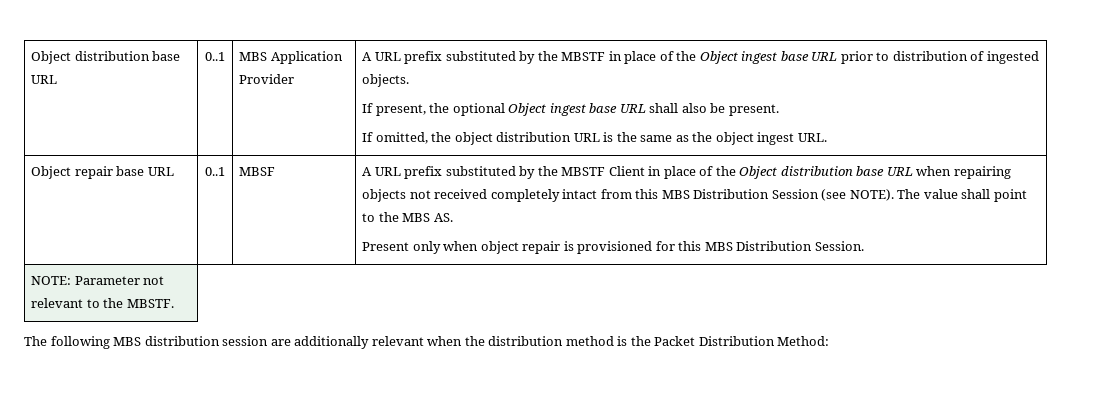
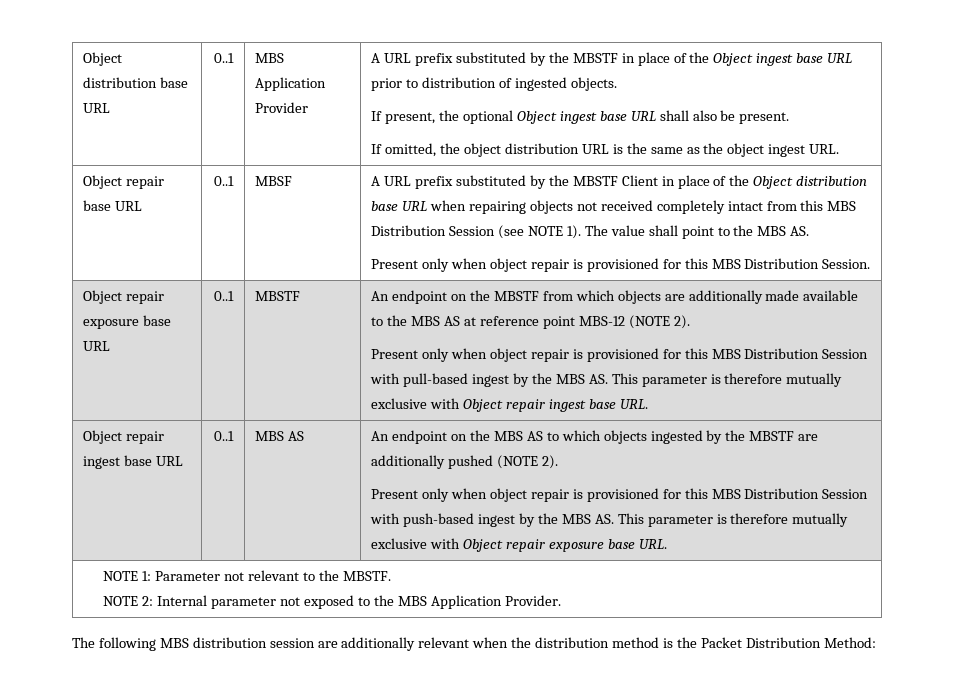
- A URL prefix substituted by the MBSTF Client in place of the Object distribution base URL when repairing objects not received completely intact from this MBS Distribution Session (see NOTE).
+ A URL prefix substituted by the MBSTF Client in place of the Object distribution base URL when repairing objects not received completely intact from this MBS Distribution Session (see NOTE 1).
- NOTE: Parameter not relevant to the MBSTF.
+ Object repair exposure base URL | 0..1 | MBSTF | An endpoint on the MBSTF from which objects are additionally made available to the MBS AS at reference point MBS-12 (NOTE 2).
+ Present only when object repair is provisioned for this MBS Distribution Session with pull-based ingest by the MBS AS. This parameter is therefore mutually exclusive with Object repair ingest base URL.
+ Object repair ingest base URL | 0..1 | MBS AS | An endpoint on the MBS AS to which objects ingested by the MBSTF are additionally pushed (NOTE 2).
+ Present only when object repair is provisioned for this MBS Distribution Session with push-based ingest by the MBS AS. This parameter is therefore mutually exclusive with Object repair exposure base URL.
+ NOTE 1: Parameter not relevant to the MBSTF.
+ NOTE 2: Internal parameter not exposed to the MBS Application Provider.

